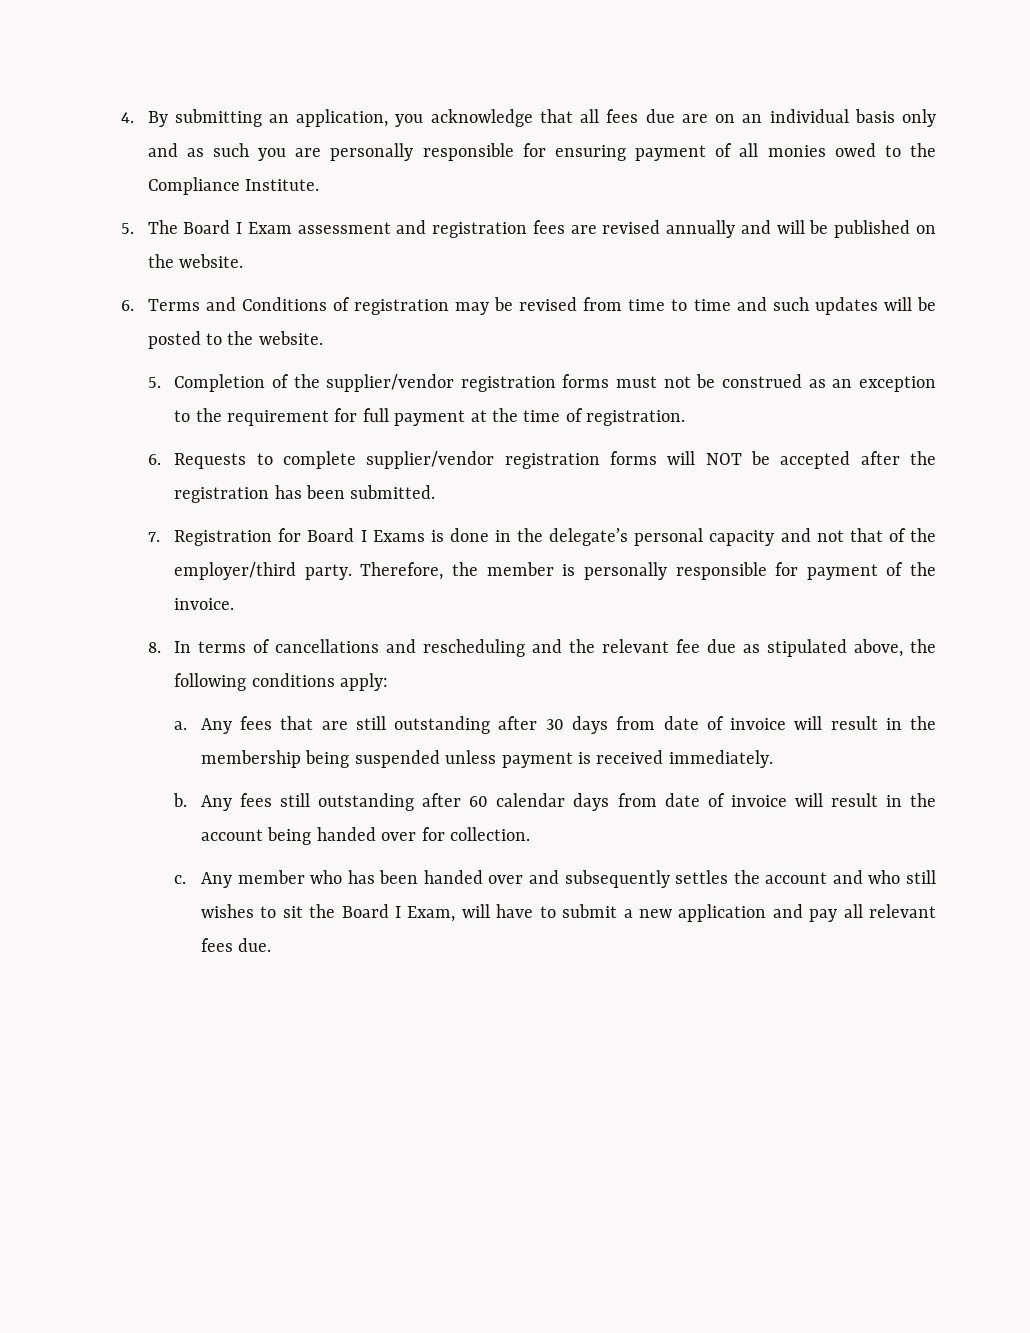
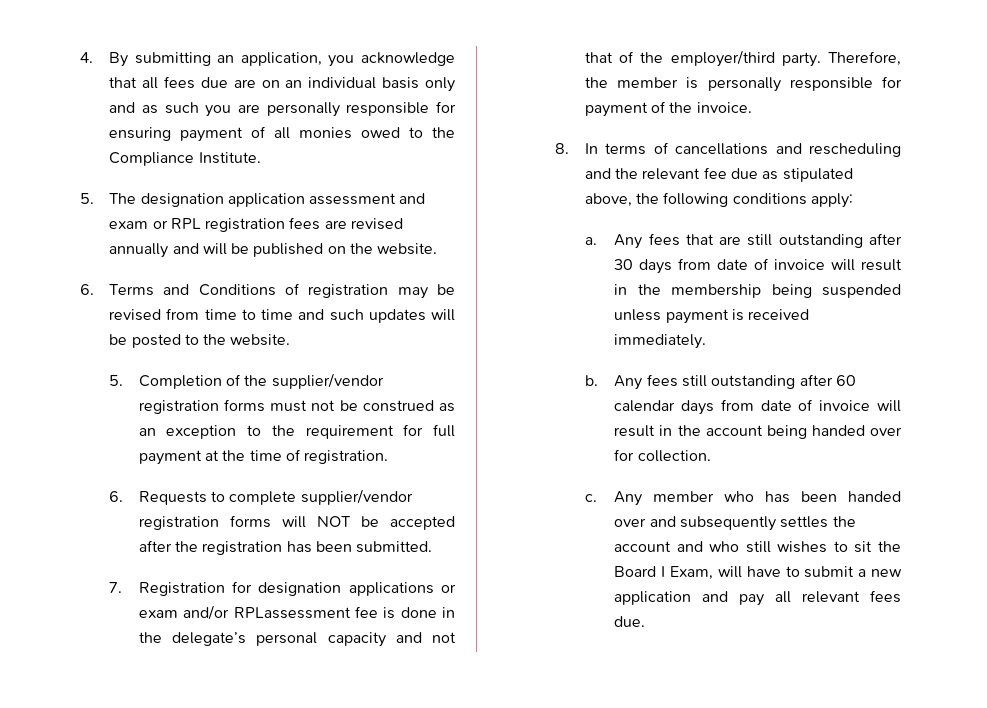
- 5. The Board I Exam assessment and registration fees are revised annually and will be published on the website.
+ 5. The designation application assessment and exam or RPL registration fees are revised annually and will be published on the website.
- 7. Registration for Board I Exams is done in the delegate’s personal capacity and not that of the employer/third party.
+ 7. Registration for designation applications or exam and/or RPLassessment fee is done in the delegate’s personal capacity and not that of the employer/third party.

